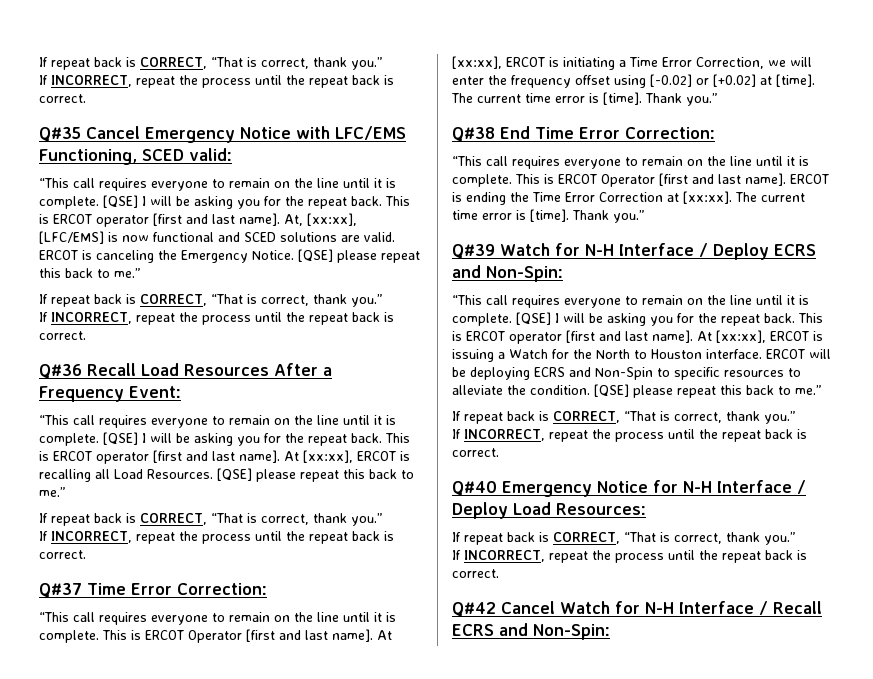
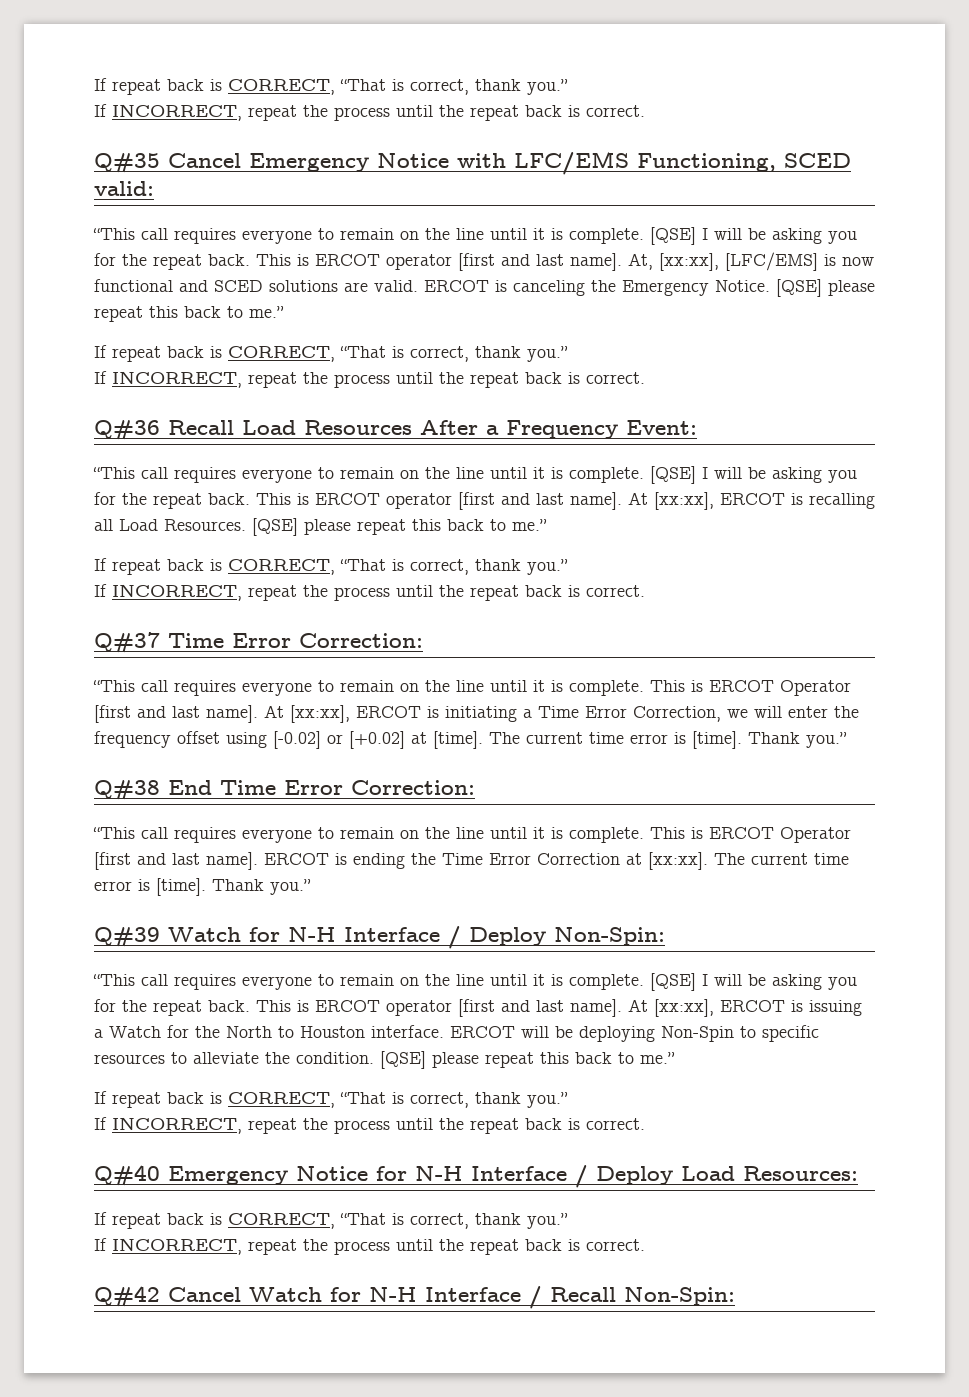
- Q#39 Watch for N-H Interface / Deploy ECRS and Non-Spin:
+ Q#39 Watch for N-H Interface / Deploy Non-Spin:
- ERCOT will be deploying ECRS and Non-Spin to specific resources to alleviate the condition.
+ ERCOT will be deploying Non-Spin to specific resources to alleviate the condition.
- Q#42 Cancel Watch for N-H Interface / Recall ECRS and Non-Spin:
+ Q#42 Cancel Watch for N-H Interface / Recall Non-Spin:

